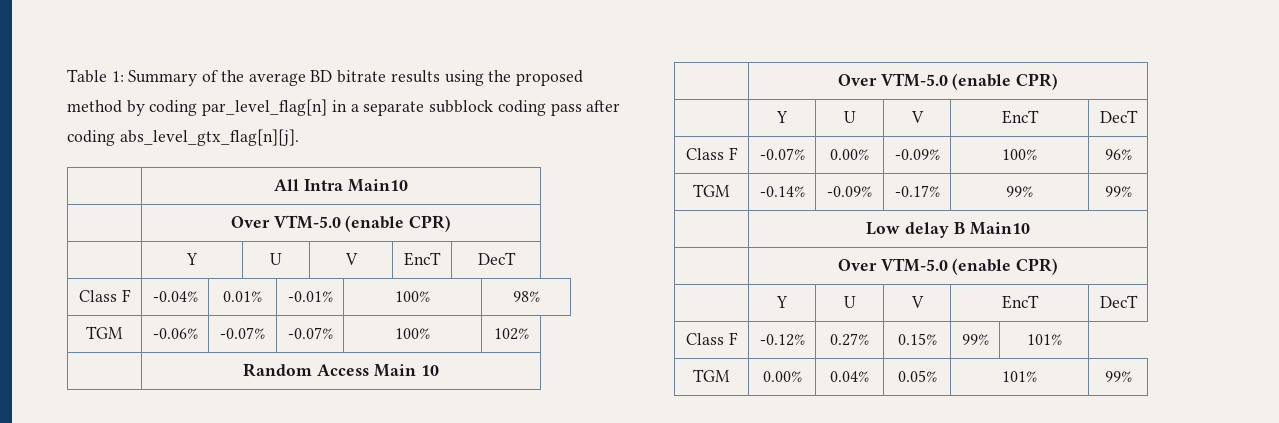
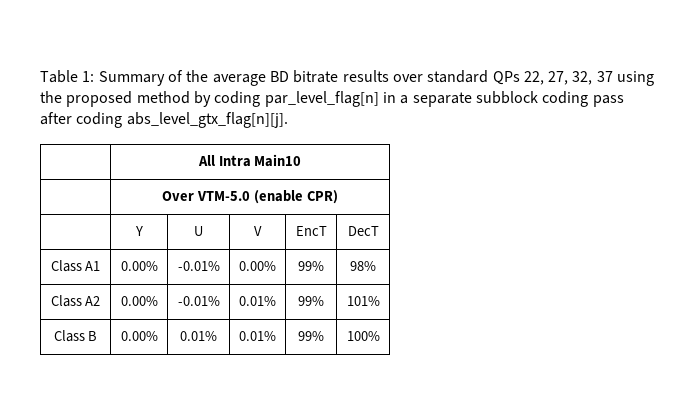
- Table 1: Summary of the average BD bitrate results using the proposed method by coding par_level_flag[n] in a separate subblock coding pass after coding abs_level_gtx_flag[n][j].
+ Table 1: Summary of the average BD bitrate results over standard QPs 22, 27, 32, 37 using the proposed method by coding par_level_flag[n] in a separate subblock coding pass after coding abs_level_gtx_flag[n][j].
- Class F | -0.04% | 0.01% | -0.01% | 100% | 98%
+ Class A1 | 0.00% | -0.01% | 0.00% | 99% | 98%
- TGM | -0.06% | -0.07% | -0.07% | 100% | 102%
- | Random Access Main 10
- | Over VTM-5.0 (enable CPR)
- | Y | U | V | EncT | DecT
- Class F | -0.07% | 0.00% | -0.09% | 100% | 96%
- TGM | -0.14% | -0.09% | -0.17% | 99% | 99%
- | Low delay B Main10
- | Over VTM-5.0 (enable CPR)
- | Y | U | V | EncT | DecT
- Class F | -0.12% | 0.27% | 0.15% | 99% | 101%
+ Class A2 | 0.00% | -0.01% | 0.01% | 99% | 101%
- TGM | 0.00% | 0.04% | 0.05% | 101% | 99%
+ Class B | 0.00% | 0.01% | 0.01% | 99% | 100%

